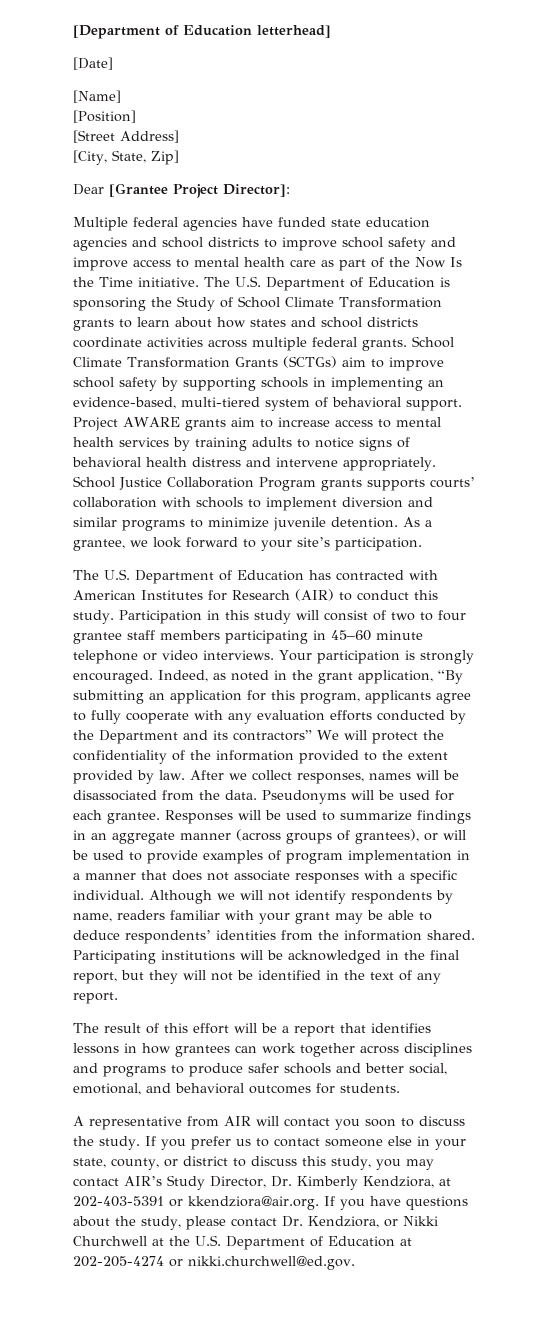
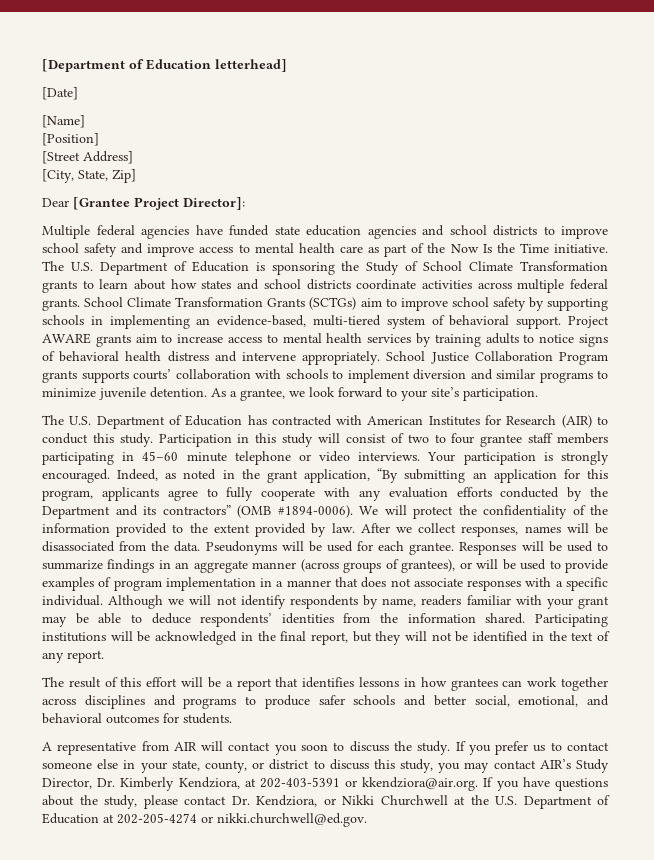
- Indeed, as noted in the grant application, “By submitting an application for this program, applicants agree to fully cooperate with any evaluation efforts conducted by the Department and its contractors” We will protect the confidentiality of the information provided to the extent provided by law.
+ Indeed, as noted in the grant application, “By submitting an application for this program, applicants agree to fully cooperate with any evaluation efforts conducted by the Department and its contractors” (OMB #1894-0006). We will protect the confidentiality of the information provided to the extent provided by law.

